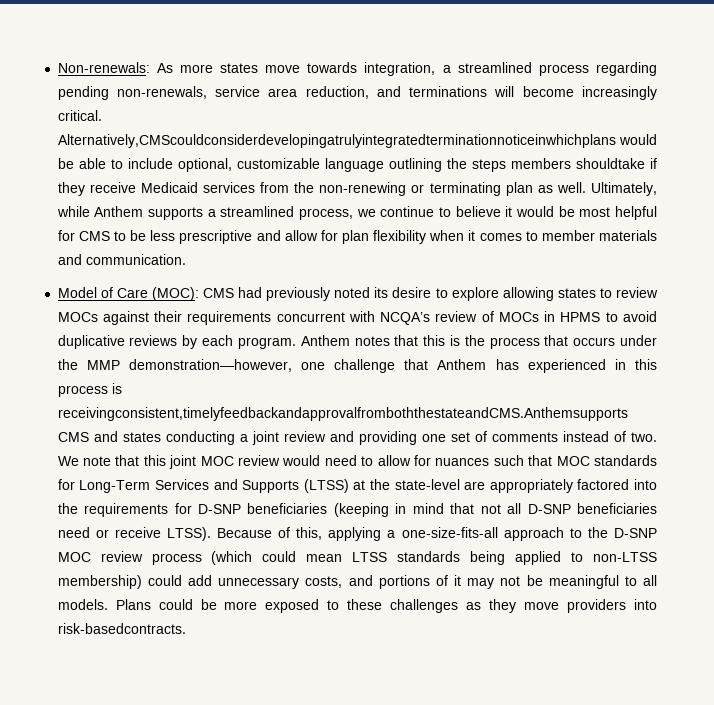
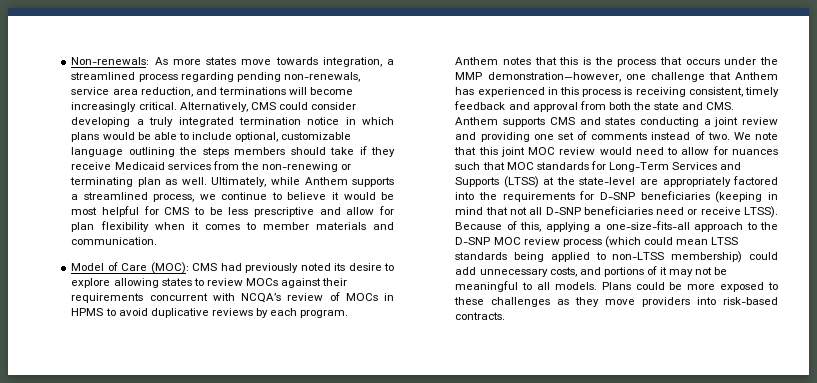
- Alternatively,CMScouldconsiderdevelopingatrulyintegratedterminationnoticeinwhichplans would be able to include optional, customizable language outlining the steps members shouldtake if they receive Medicaid services from the non-renewing or terminating plan as well.
+ Alternatively, CMS could consider developing a truly integrated termination notice in which plans would be able to include optional, customizable language outlining the steps members should take if they receive Medicaid services from the non-renewing or terminating plan as well.
- Anthem notes that this is the process that occurs under the MMP demonstration—however, one challenge that Anthem has experienced in this process is receivingconsistent,timelyfeedbackandapprovalfromboththestateandCMS.Anthemsupports CMS and states conducting a joint review and providing one set of comments instead of two.
+ Anthem notes that this is the process that occurs under the MMP demonstration—however, one challenge that Anthem has experienced in this process is receiving consistent, timely feedback and approval from both the state and CMS. Anthem supports CMS and states conducting a joint review and providing one set of comments instead of two.
- Plans could be more exposed to these challenges as they move providers into risk-basedcontracts.
+ Plans could be more exposed to these challenges as they move providers into risk-based contracts.

